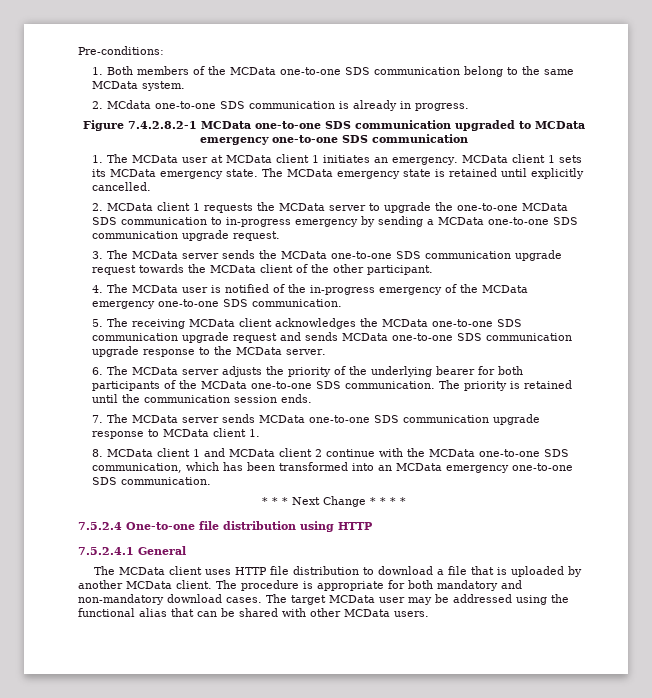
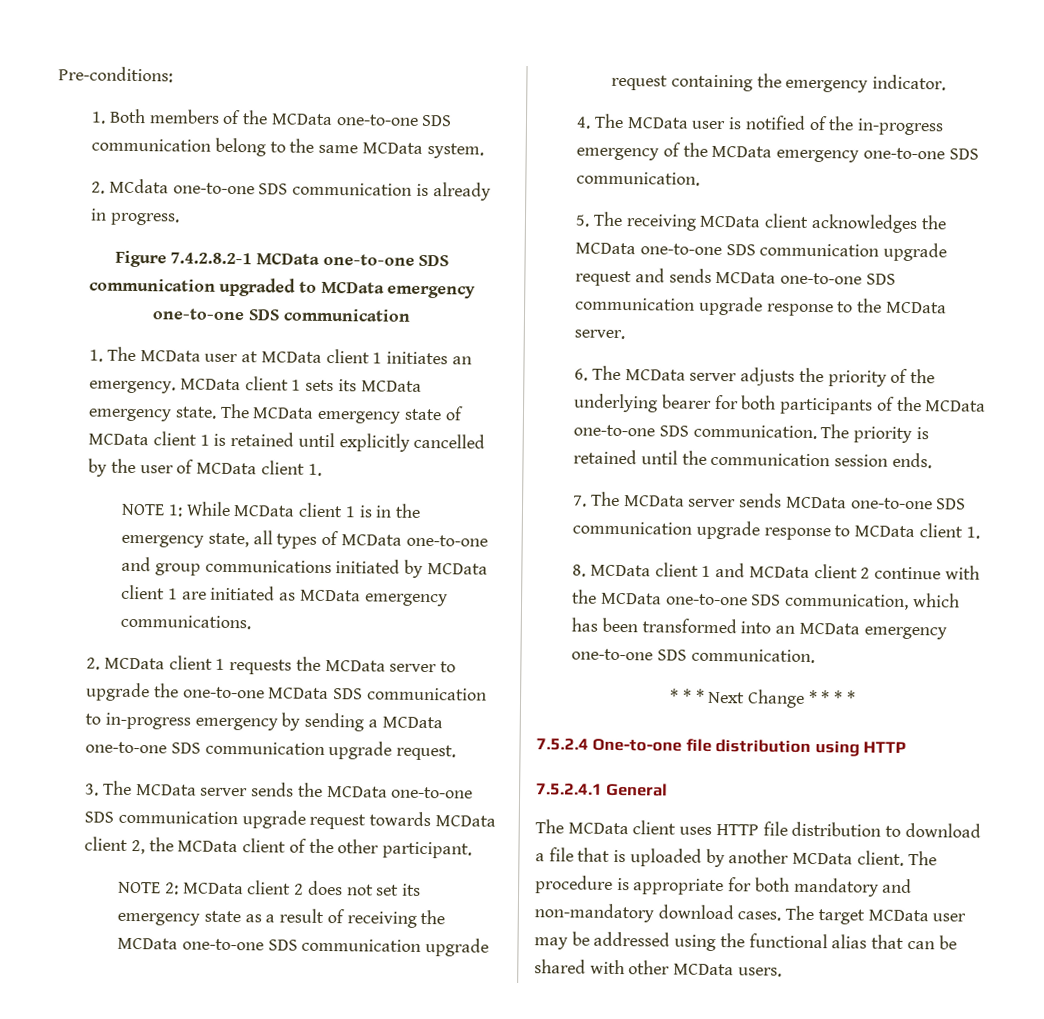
- The MCData emergency state is retained until explicitly cancelled.
+ The MCData emergency state of MCData client 1 is retained until explicitly cancelled by the user of MCData client 1.
+ NOTE 1: While MCData client 1 is in the emergency state, all types of MCData one-to-one and group communications initiated by MCData client 1 are initiated as MCData emergency communications.
- 3. The MCData server sends the MCData one-to-one SDS communication upgrade request towards the MCData client of the other participant.
+ 3. The MCData server sends the MCData one-to-one SDS communication upgrade request towards MCData client 2, the MCData client of the other participant.
+ NOTE 2: MCData client 2 does not set its emergency state as a result of receiving the MCData one-to-one SDS communication upgrade request containing the emergency indicator.

